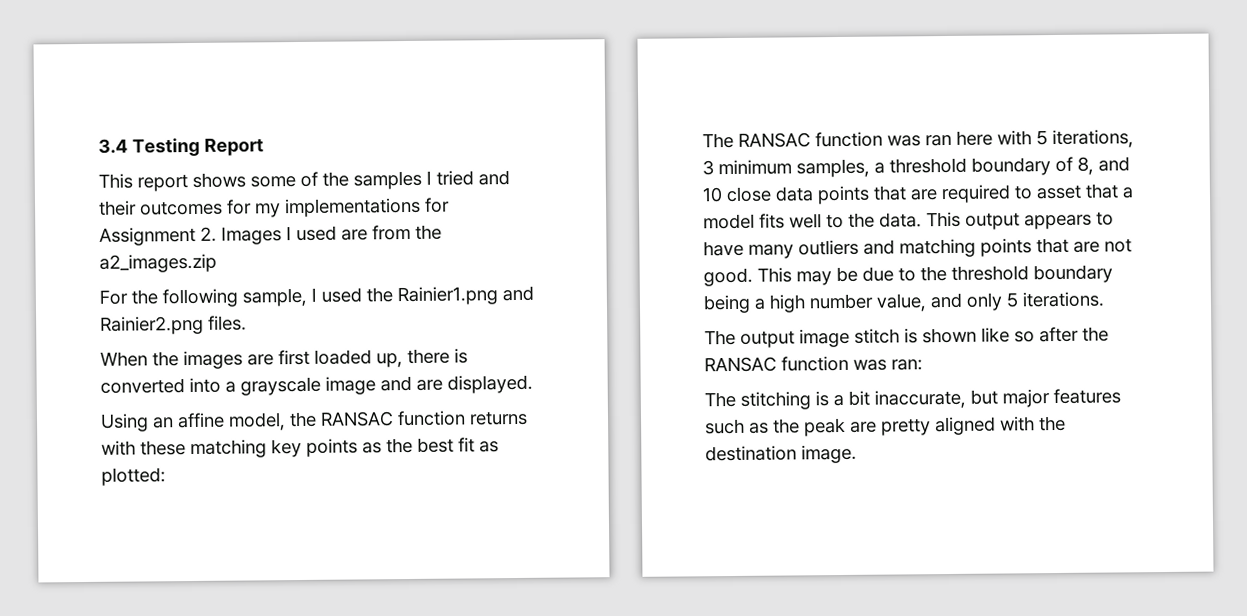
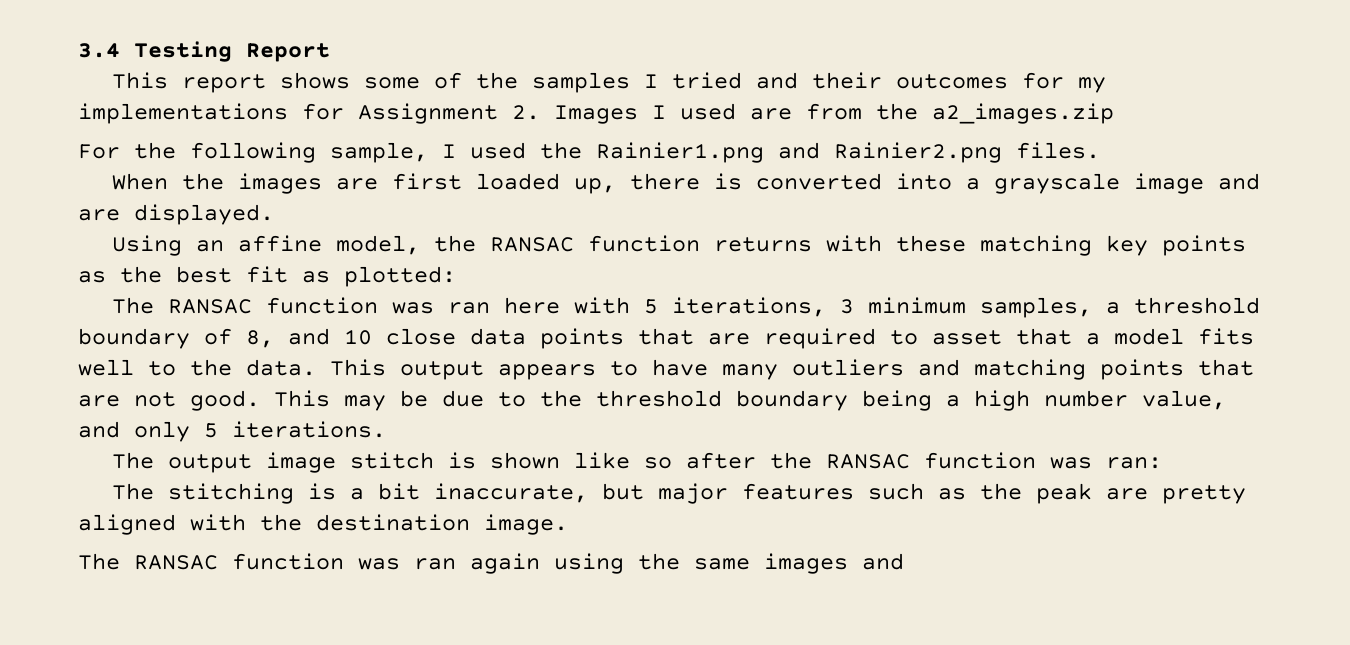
+ The RANSAC function was ran again using the same images and

